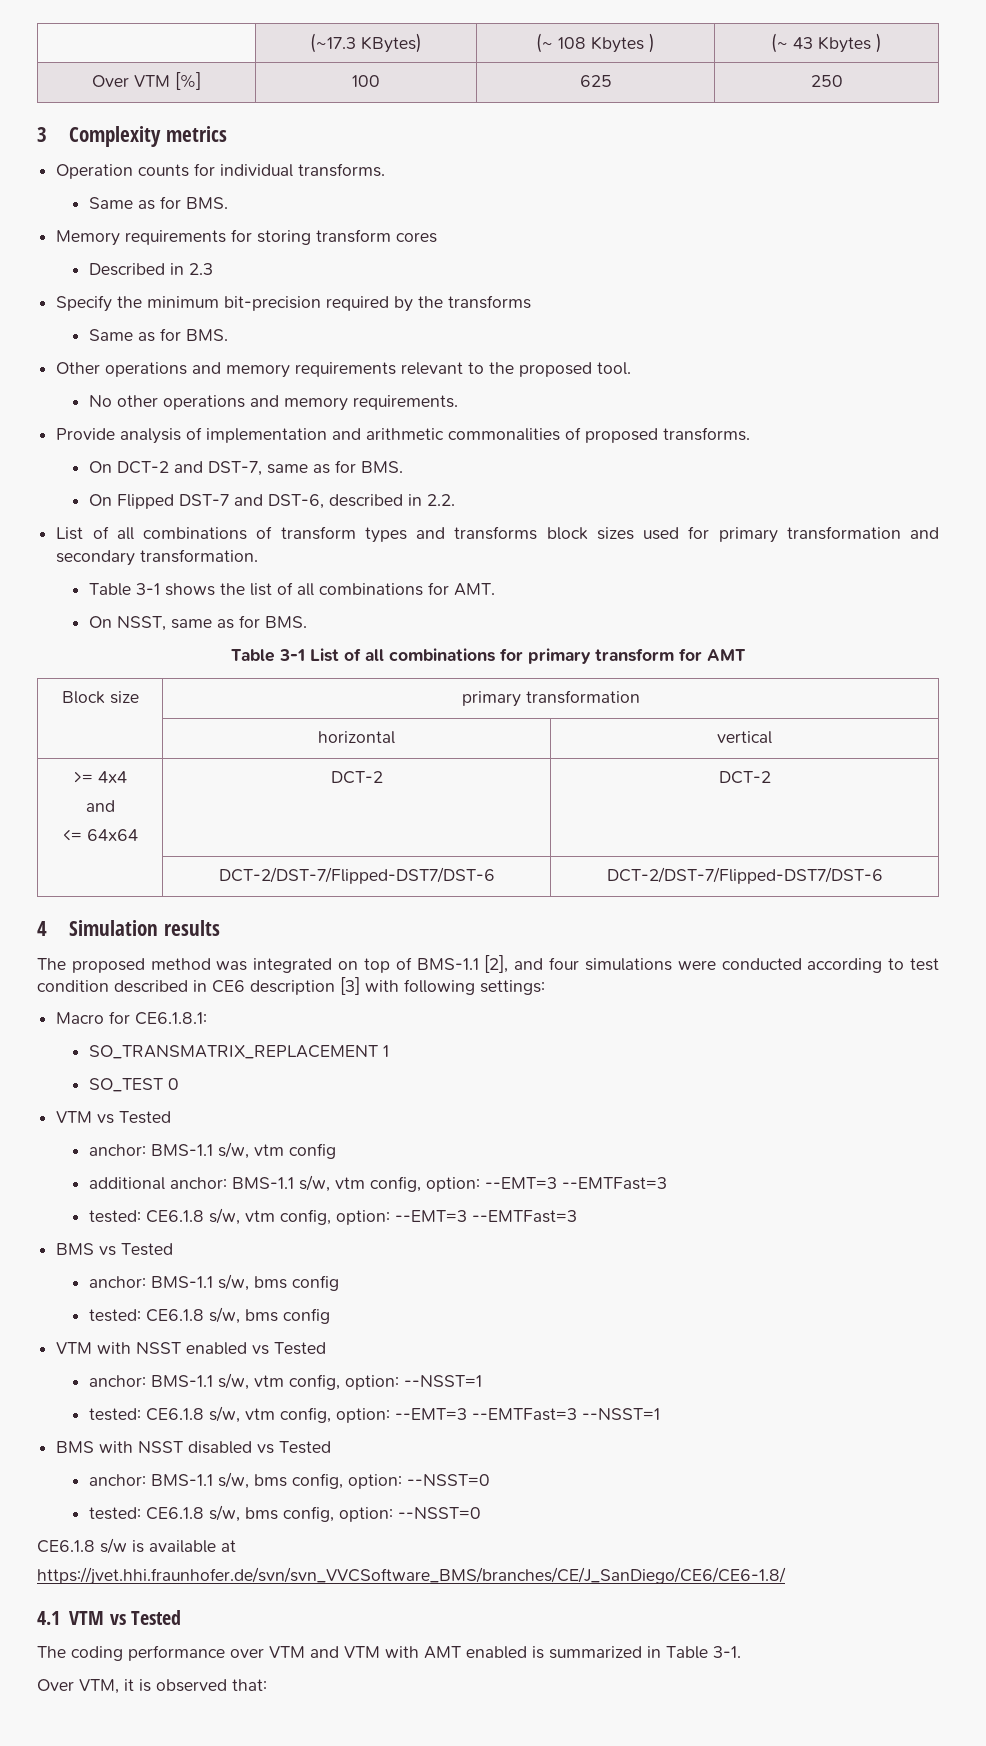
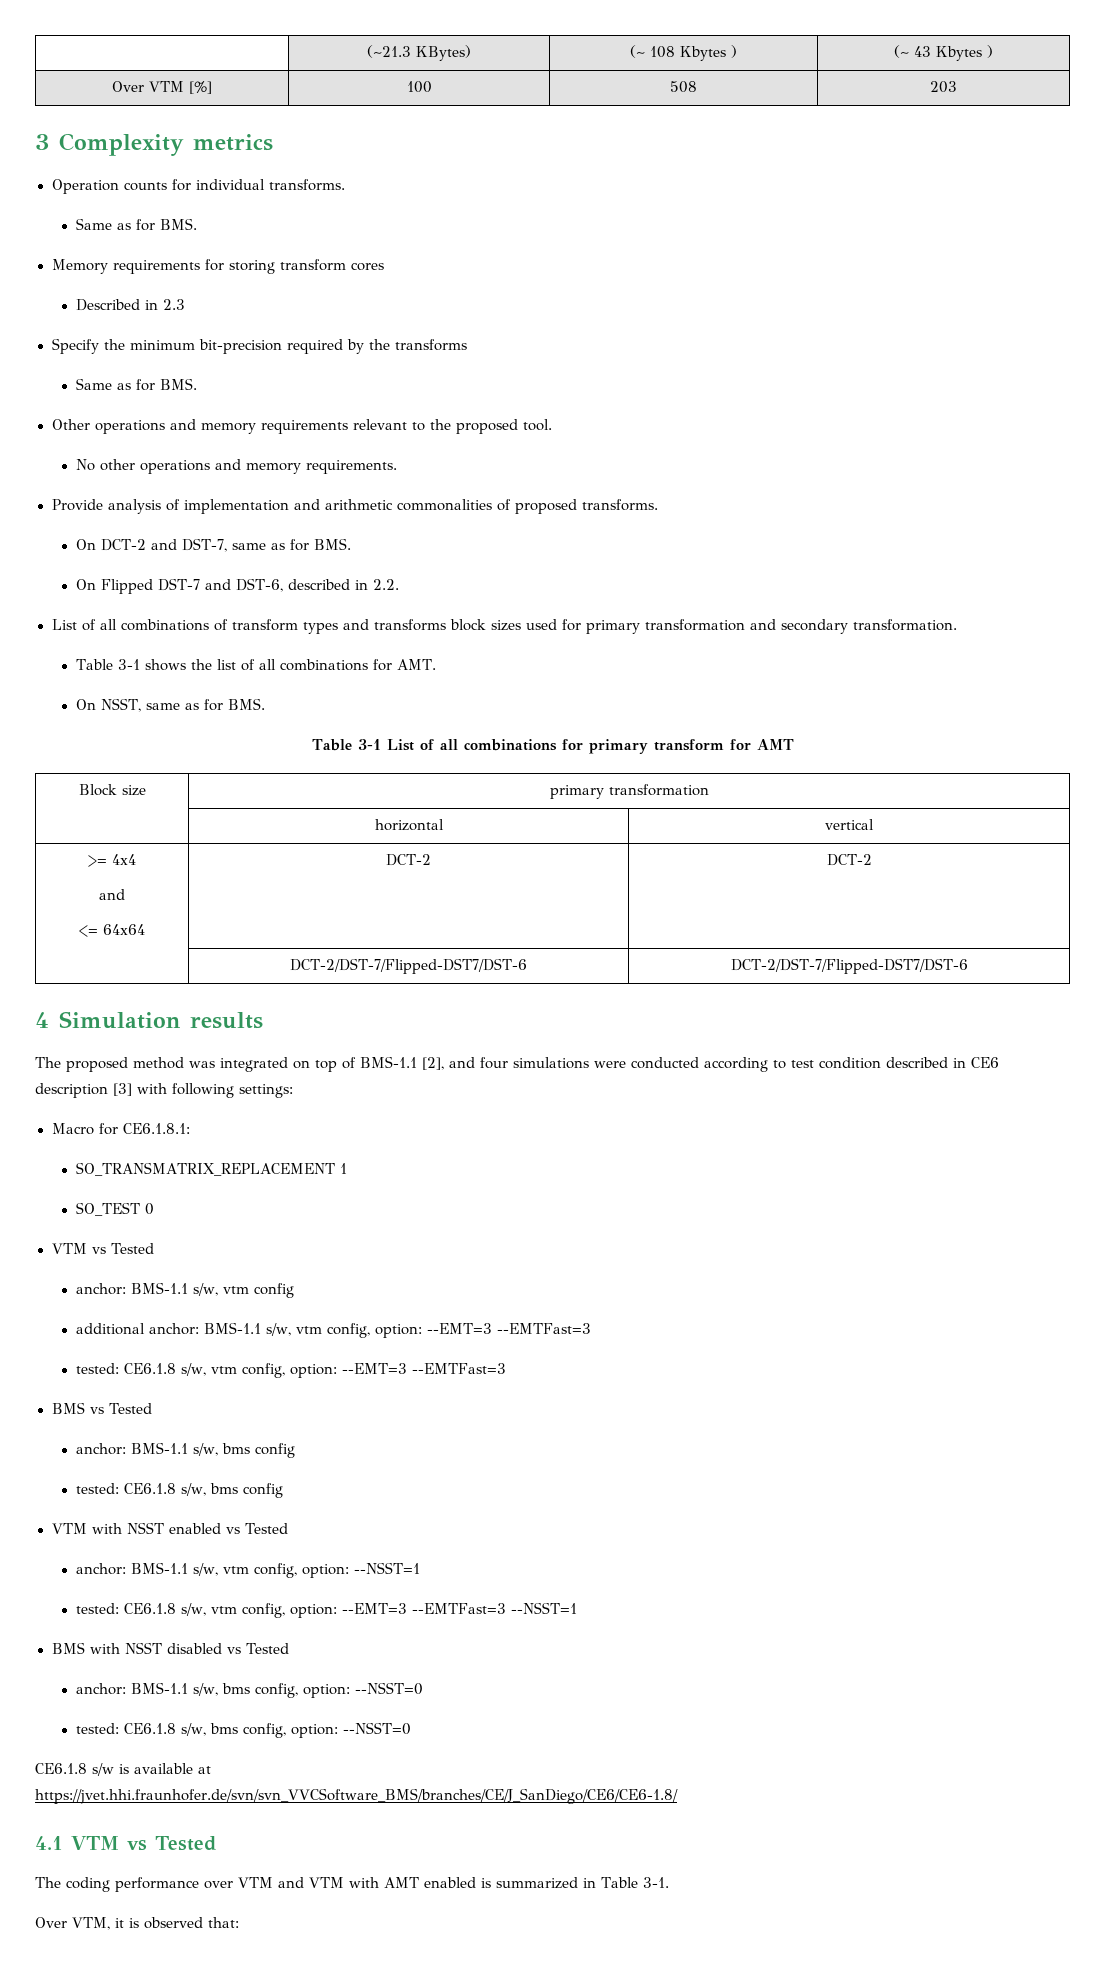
- | (~17.3 KBytes) | (~ 108 Kbytes ) | (~ 43 Kbytes )
+ | (~21.3 KBytes) | (~ 108 Kbytes ) | (~ 43 Kbytes )
- Over VTM [%] | 100 | 625 | 250
+ Over VTM [%] | 100 | 508 | 203

